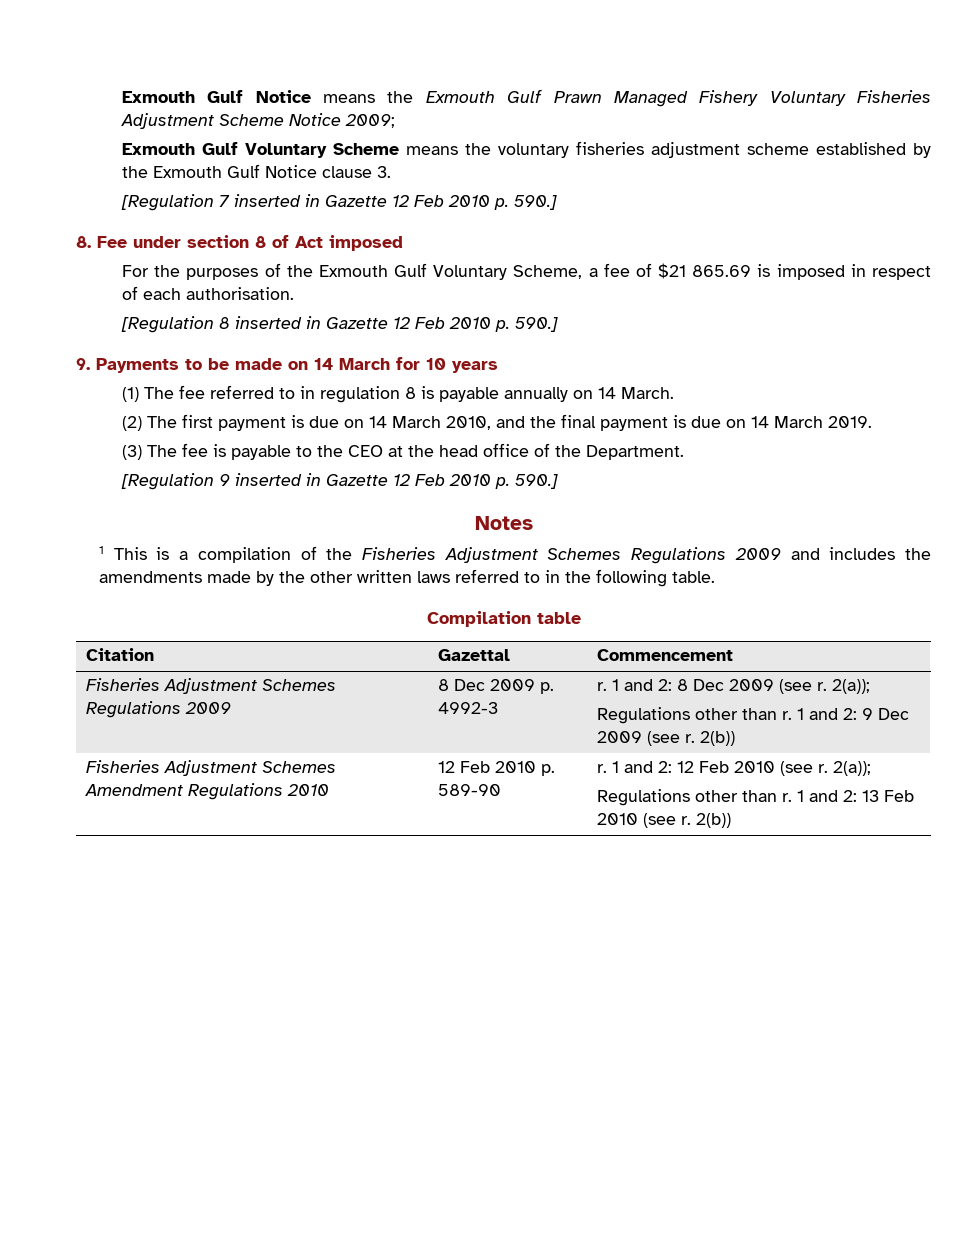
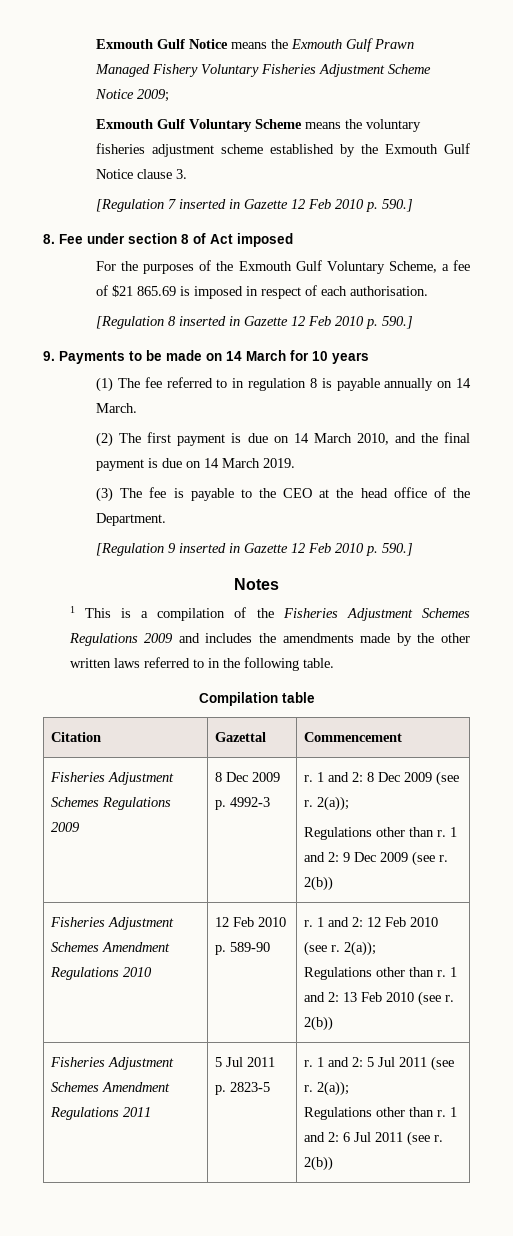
+ Fisheries Adjustment Schemes Amendment Regulations 2011 | 5 Jul 2011 p. 2823-5 | r. 1 and 2: 5 Jul 2011 (see r. 2(a));
+ Regulations other than r. 1 and 2: 6 Jul 2011 (see r. 2(b))

